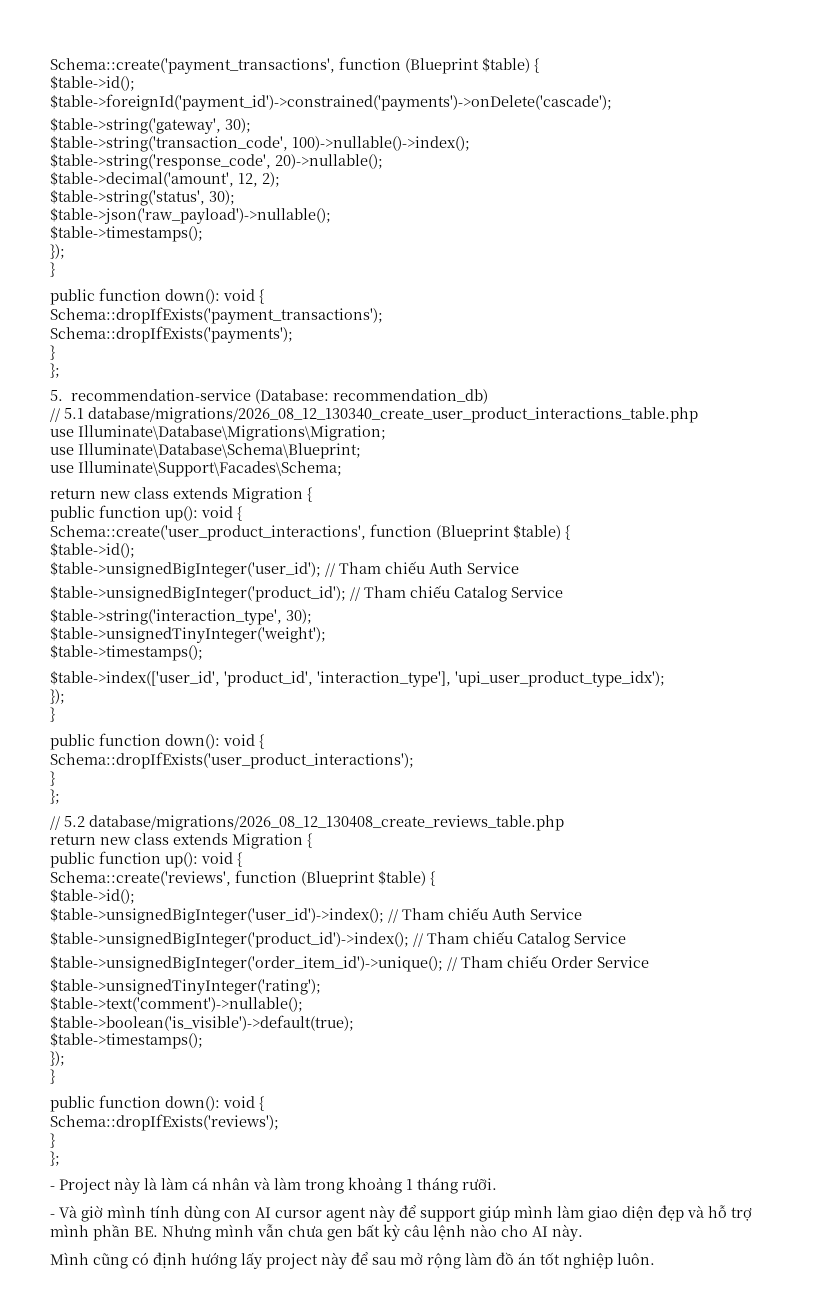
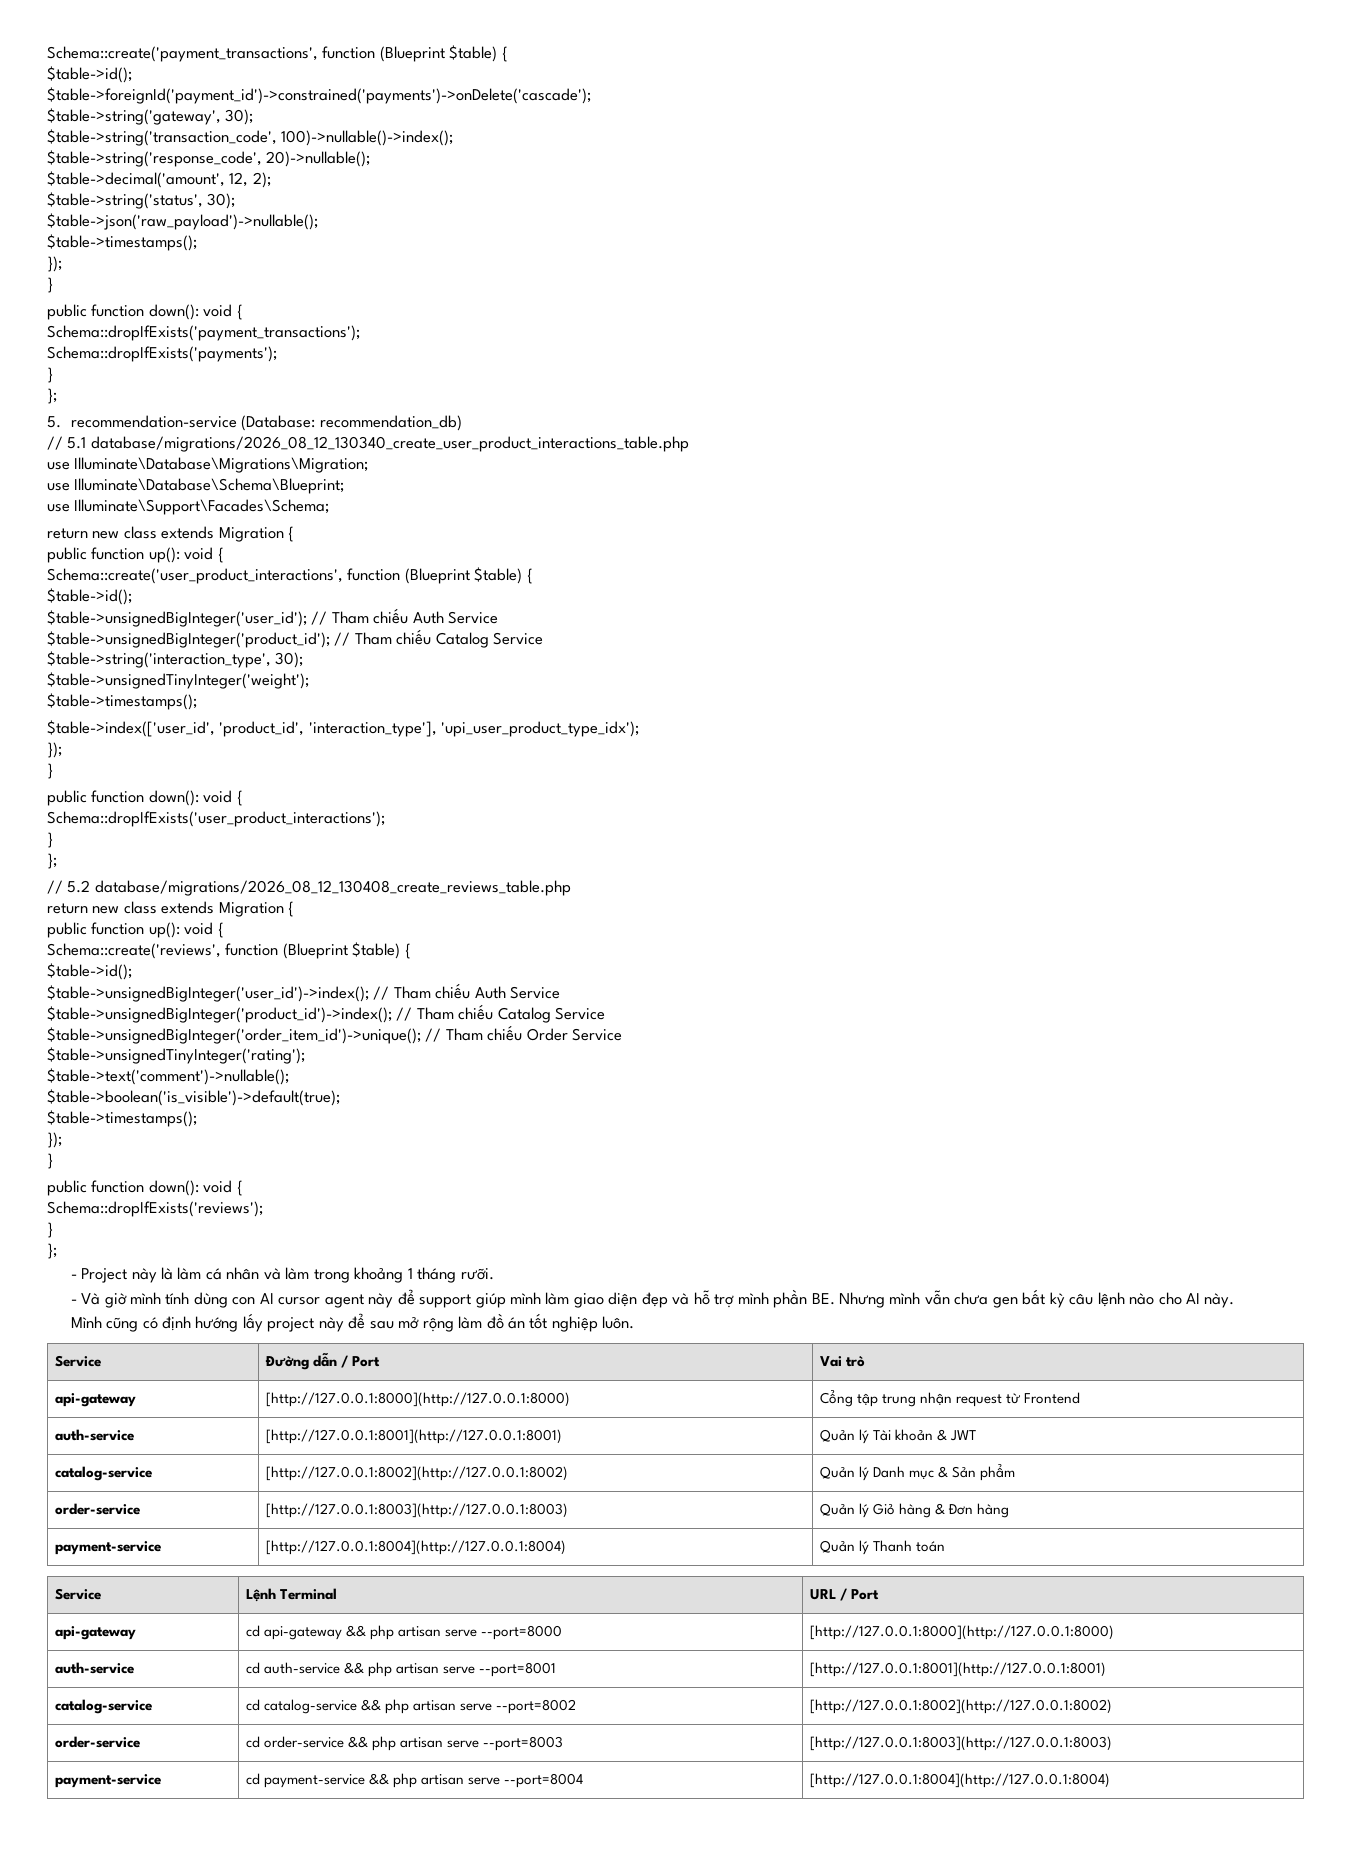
+ Service | Đường dẫn / Port | Vai trò
+ api-gateway | [http://127.0.0.1:8000](http://127.0.0.1:8000) | Cổng tập trung nhận request từ Frontend
+ auth-service | [http://127.0.0.1:8001](http://127.0.0.1:8001) | Quản lý Tài khoản & JWT
+ catalog-service | [http://127.0.0.1:8002](http://127.0.0.1:8002) | Quản lý Danh mục & Sản phẩm
+ order-service | [http://127.0.0.1:8003](http://127.0.0.1:8003) | Quản lý Giỏ hàng & Đơn hàng
+ payment-service | [http://127.0.0.1:8004](http://127.0.0.1:8004) | Quản lý Thanh toán
+ Service | Lệnh Terminal | URL / Port
+ api-gateway | cd api-gateway && php artisan serve --port=8000 | [http://127.0.0.1:8000](http://127.0.0.1:8000)
+ auth-service | cd auth-service && php artisan serve --port=8001 | [http://127.0.0.1:8001](http://127.0.0.1:8001)
+ catalog-service | cd catalog-service && php artisan serve --port=8002 | [http://127.0.0.1:8002](http://127.0.0.1:8002)
+ order-service | cd order-service && php artisan serve --port=8003 | [http://127.0.0.1:8003](http://127.0.0.1:8003)
+ payment-service | cd payment-service && php artisan serve --port=8004 | [http://127.0.0.1:8004](http://127.0.0.1:8004)

